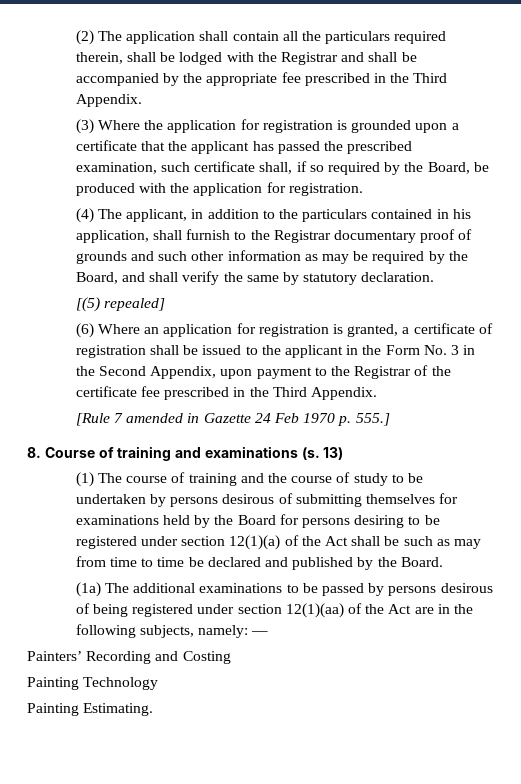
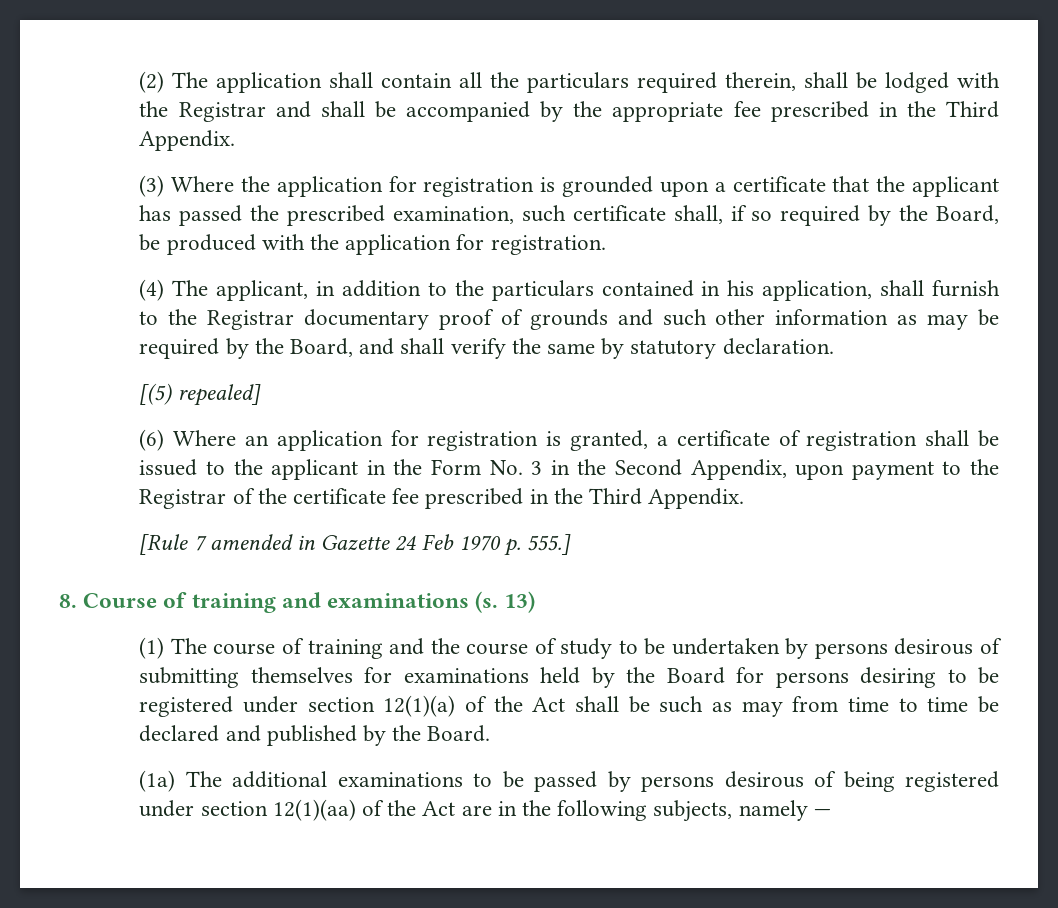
- (1a) The additional examinations to be passed by persons desirous of being registered under section 12(1)(aa) of the Act are in the following subjects, namely: —
+ (1a) The additional examinations to be passed by persons desirous of being registered under section 12(1)(aa) of the Act are in the following subjects, namely —
- Painters’ Recording and Costing
- Painting Technology
- Painting Estimating.

